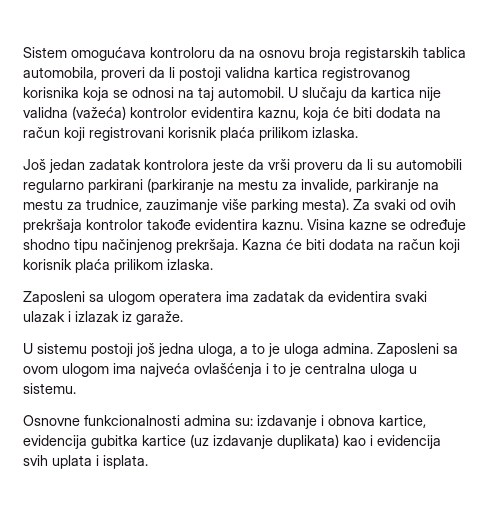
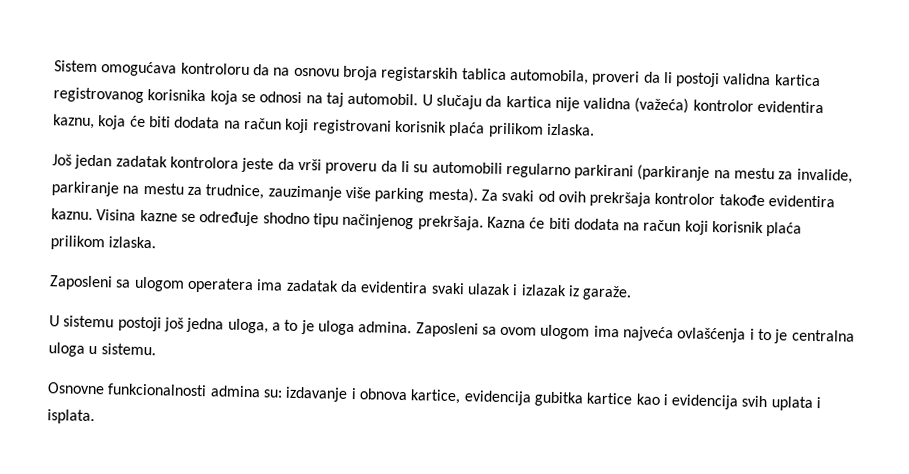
- Osnovne funkcionalnosti admina su: izdavanje i obnova kartice, evidencija gubitka kartice (uz izdavanje duplikata) kao i evidencija svih uplata i isplata.
+ Osnovne funkcionalnosti admina su: izdavanje i obnova kartice, evidencija gubitka kartice kao i evidencija svih uplata i isplata.

